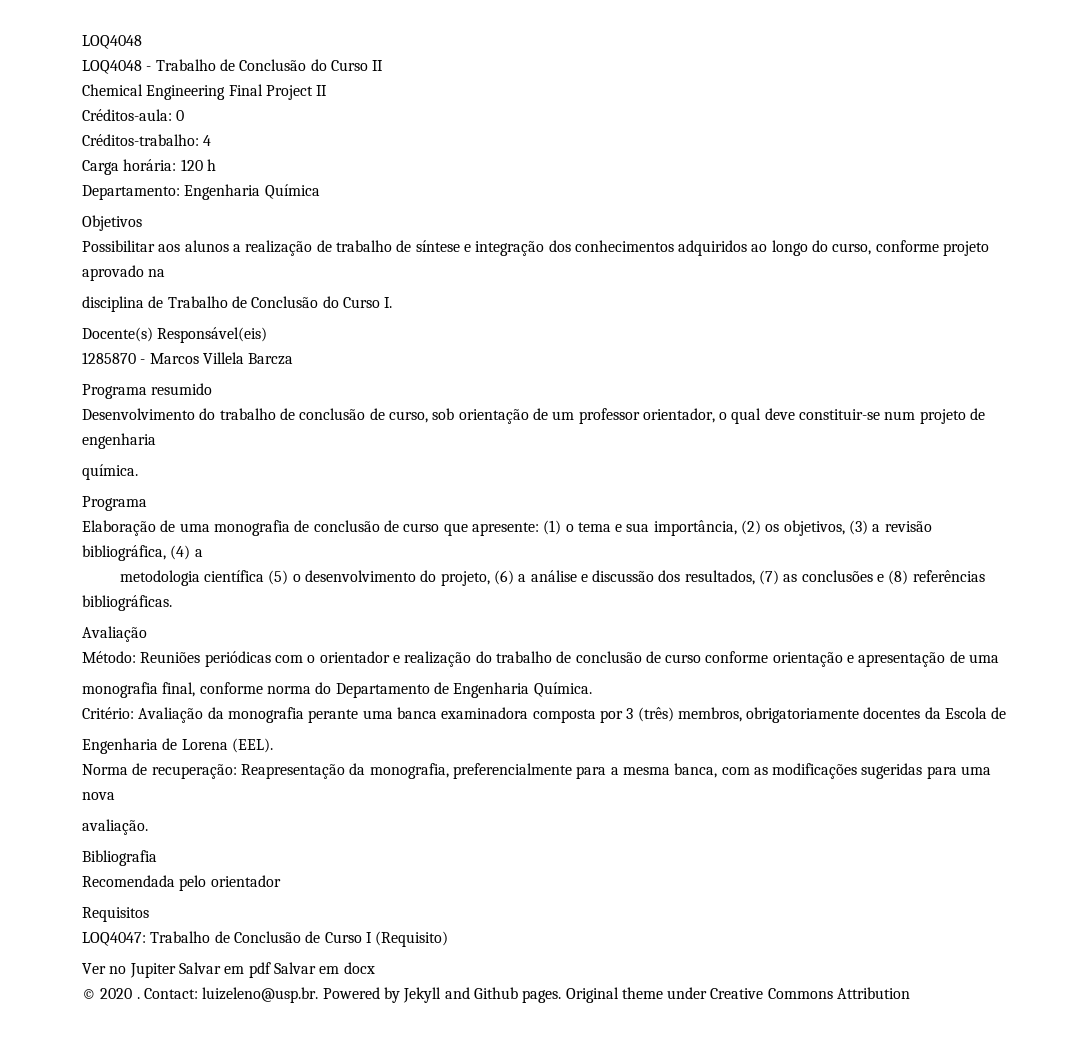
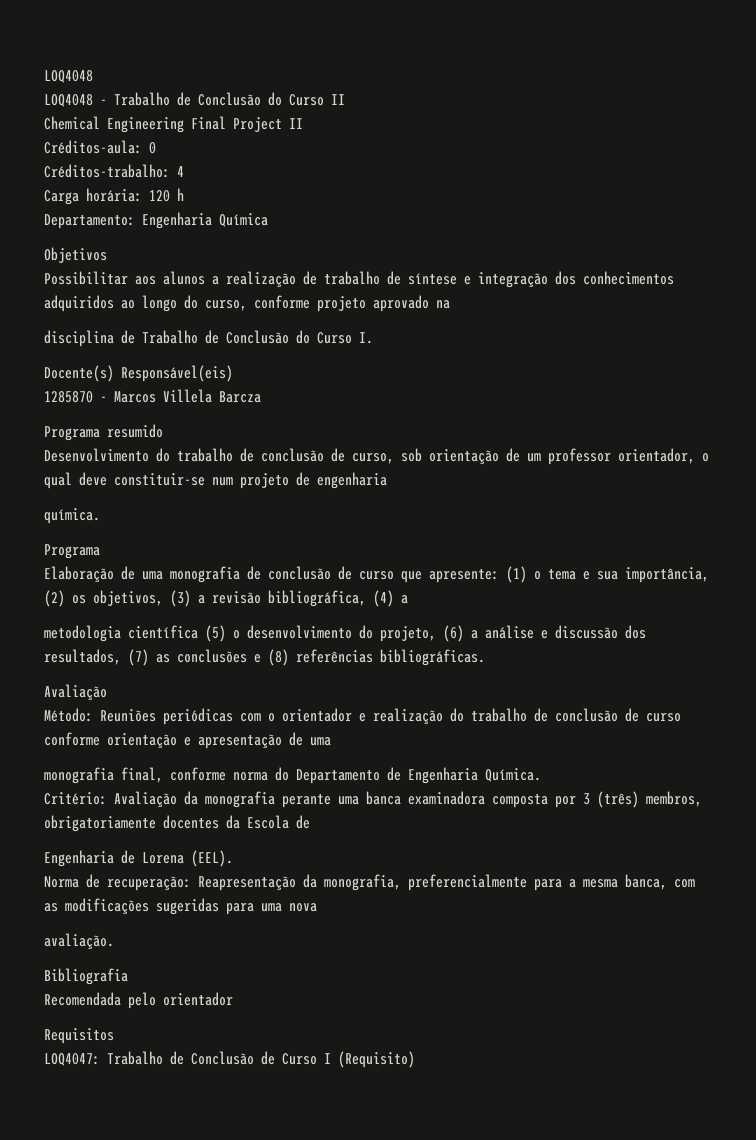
- Ver no Jupiter Salvar em pdf Salvar em docx
- © 2020 . Contact: luizeleno@usp.br. Powered by Jekyll and Github pages. Original theme under Creative Commons Attribution

